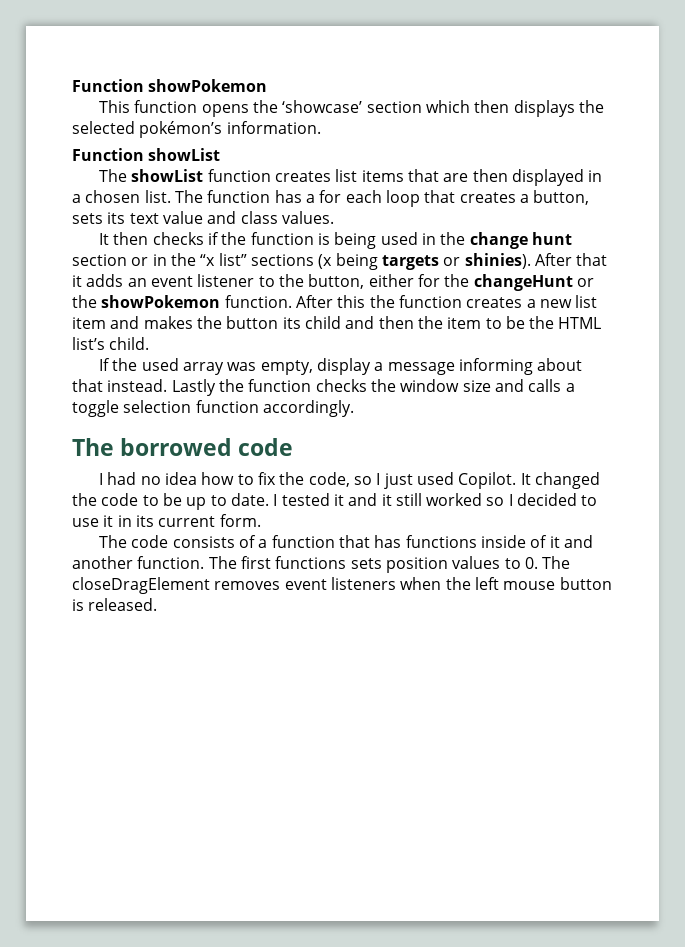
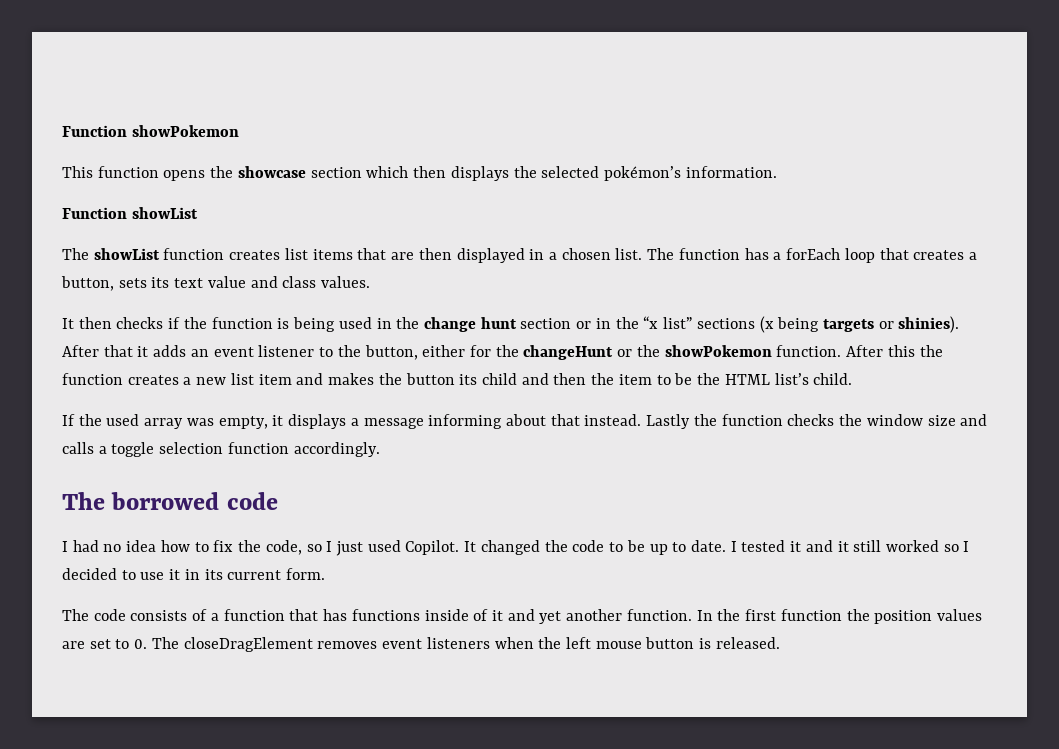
- This function opens the ‘showcase’ section which then displays the selected pokémon’s information.
+ This function opens the showcase section which then displays the selected pokémon’s information.
- The function has a for each loop that creates a button, sets its text value and class values.
+ The function has a forEach loop that creates a button, sets its text value and class values.
- If the used array was empty, display a message informing about that instead.
+ If the used array was empty, it displays a message informing about that instead.
- The code consists of a function that has functions inside of it and another function.
+ The code consists of a function that has functions inside of it and yet another function.
- The first functions sets position values to 0. The closeDragElement removes event listeners when the left mouse button is released.
+ In the first function the position values are set to 0. The closeDragElement removes event listeners when the left mouse button is released.

